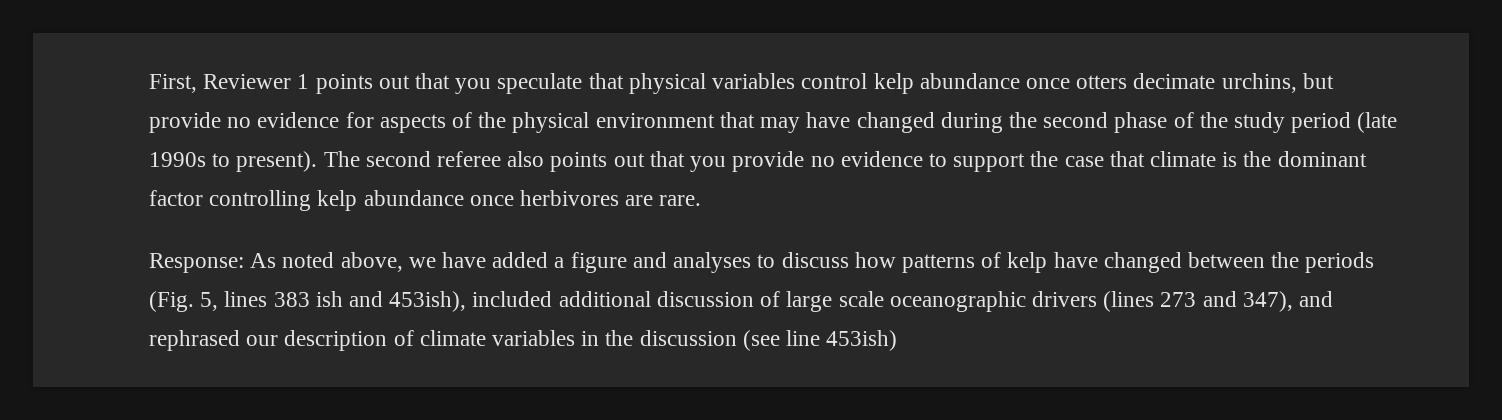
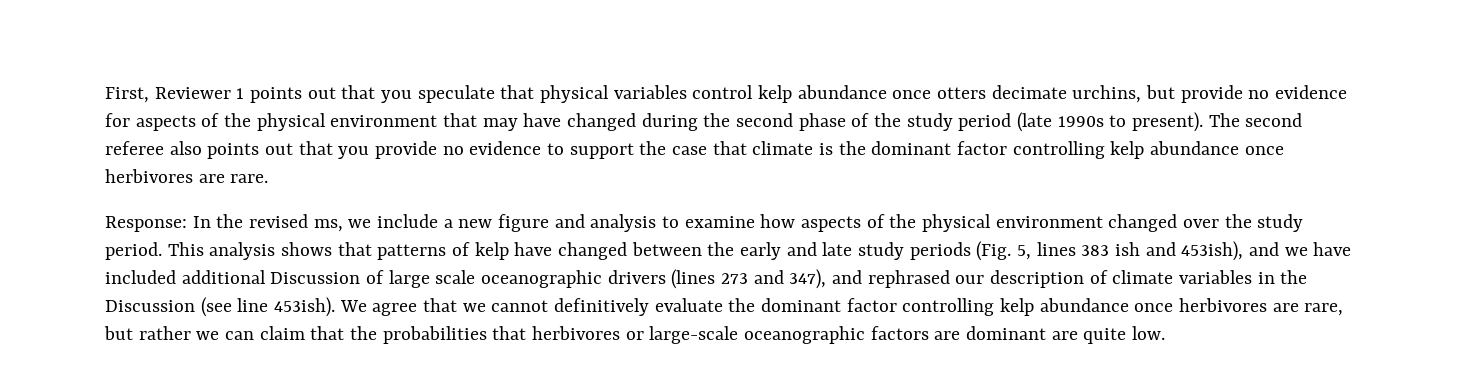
- Response: As noted above, we have added a figure and analyses to discuss how patterns of kelp have changed between the periods (Fig. 5, lines 383 ish and 453ish), included additional discussion of large scale oceanographic drivers (lines 273 and 347), and rephrased our description of climate variables in the discussion (see line 453ish)
+ Response: In the revised ms, we include a new figure and analysis to examine how aspects of the physical environment changed over the study period. This analysis shows that patterns of kelp have changed between the early and late study periods (Fig. 5, lines 383 ish and 453ish), and we have included additional Discussion of large scale oceanographic drivers (lines 273 and 347), and rephrased our description of climate variables in the Discussion (see line 453ish). We agree that we cannot definitively evaluate the dominant factor controlling kelp abundance once herbivores are rare, but rather we can claim that the probabilities that herbivores or large-scale oceanographic factors are dominant are quite low.

